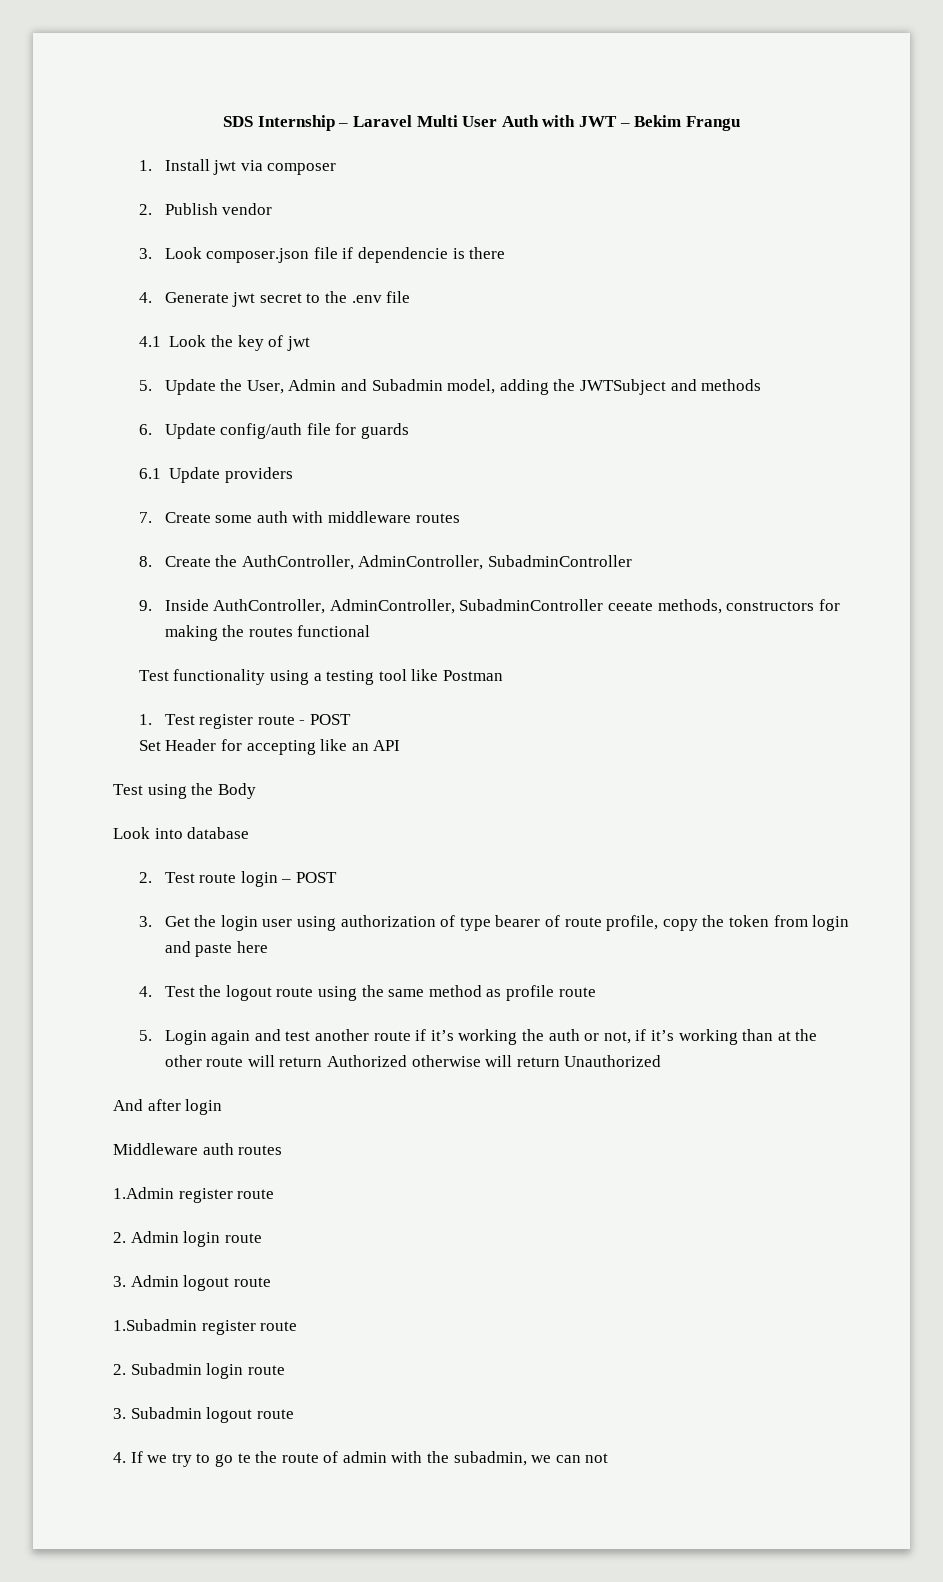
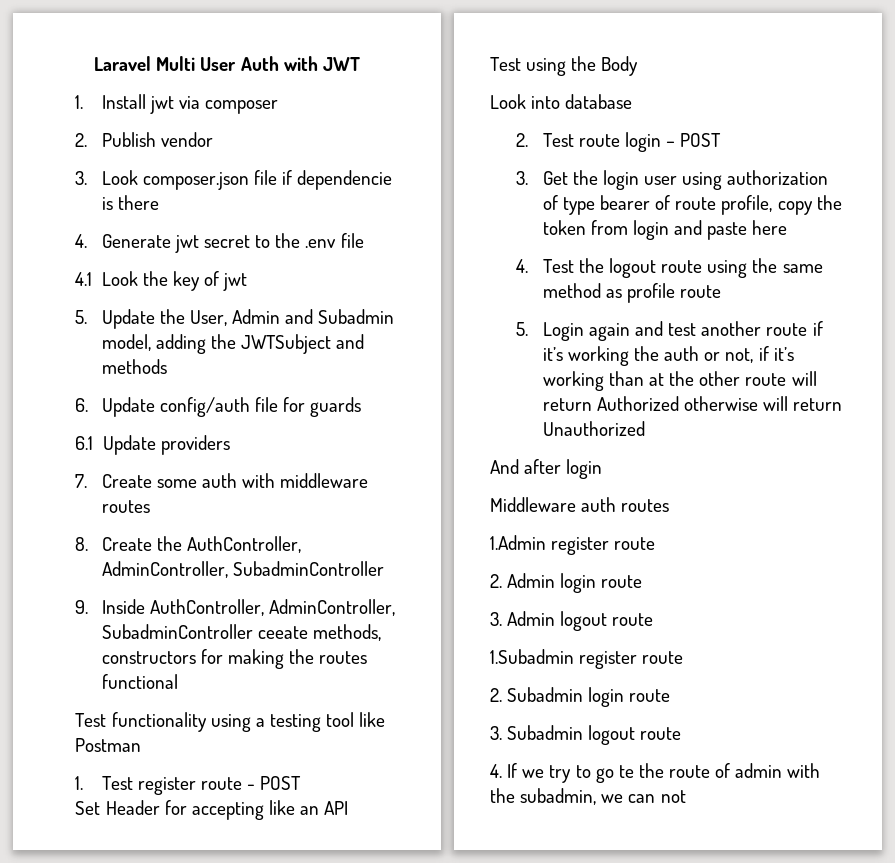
- SDS Internship – Laravel Multi User Auth with JWT – Bekim Frangu
+ Laravel Multi User Auth with JWT

